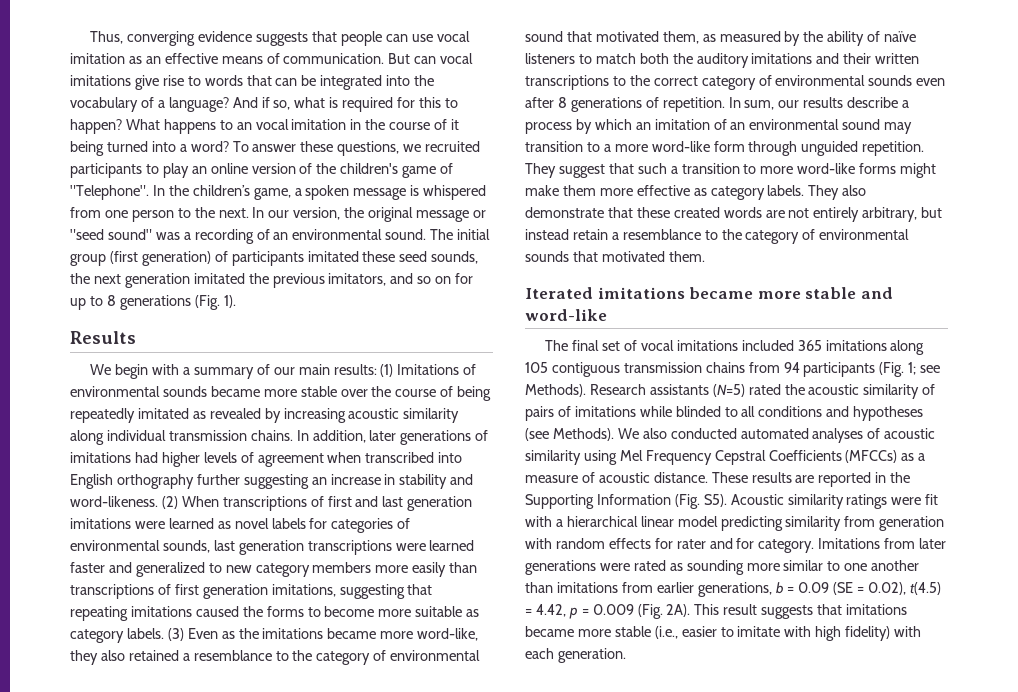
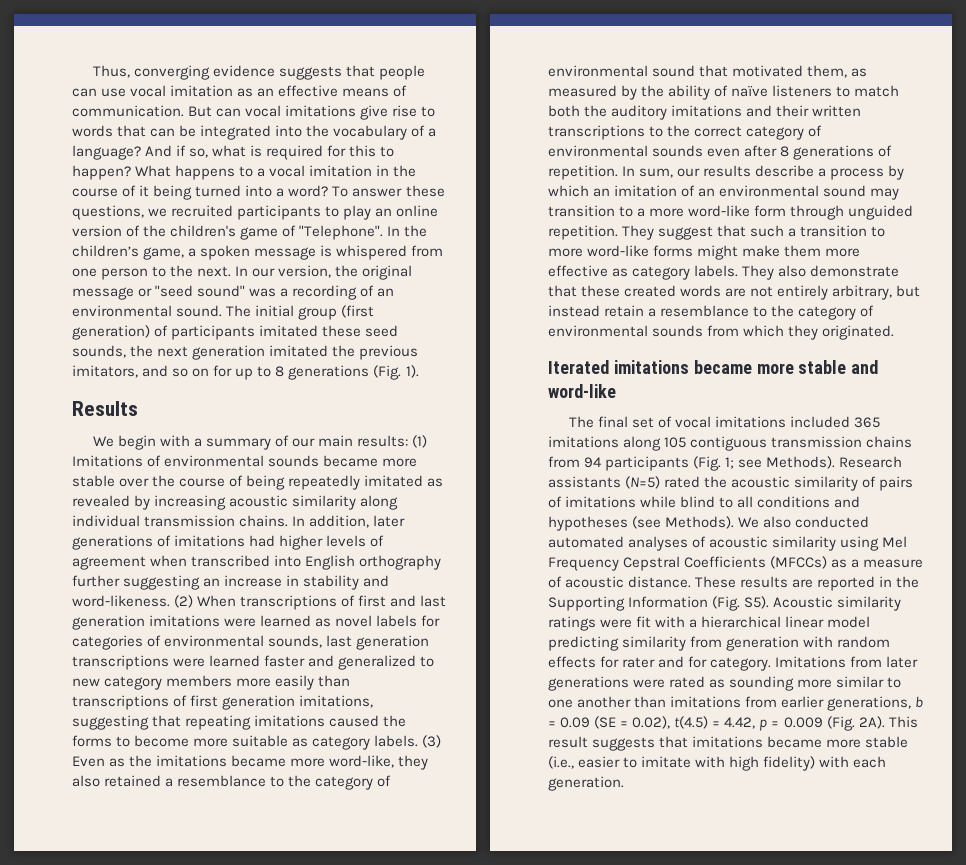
- What happens to an vocal imitation in the course of it being turned into a word?
+ What happens to a vocal imitation in the course of it being turned into a word?
- They also demonstrate that these created words are not entirely arbitrary, but instead retain a resemblance to the category of environmental sounds that motivated them.
+ They also demonstrate that these created words are not entirely arbitrary, but instead retain a resemblance to the category of environmental sounds from which they originated.
- Research assistants (N=5) rated the acoustic similarity of pairs of imitations while blinded to all conditions and hypotheses (see Methods).
+ Research assistants (N=5) rated the acoustic similarity of pairs of imitations while blind to all conditions and hypotheses (see Methods).

